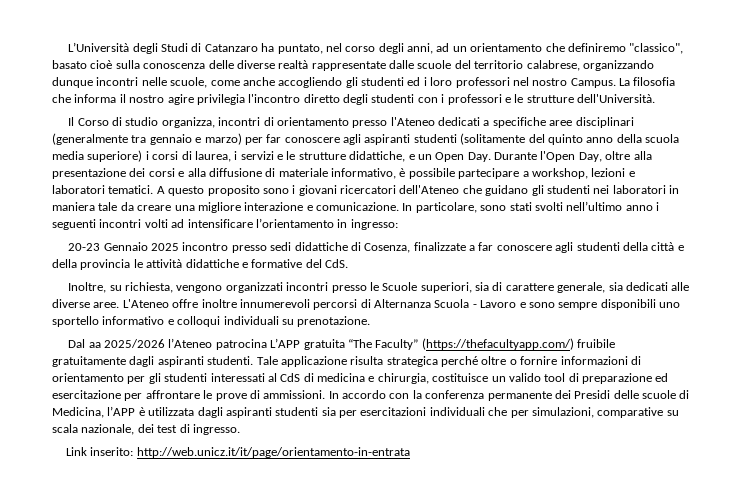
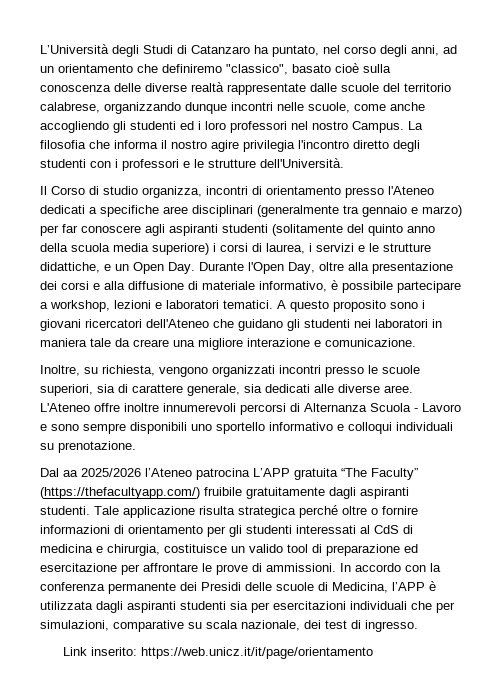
- In particolare, sono stati svolti nell’ultimo anno i seguenti incontri volti ad intensificare l’orientamento in ingresso:
- 20-23 Gennaio 2025 incontro presso sedi didattiche di Cosenza, finalizzate a far conoscere agli studenti della città e della provincia le attività didattiche e formative del CdS.
- Inoltre, su richiesta, vengono organizzati incontri presso le Scuole superiori, sia di carattere generale, sia dedicati alle diverse aree.
+ Inoltre, su richiesta, vengono organizzati incontri presso le scuole superiori, sia di carattere generale, sia dedicati alle diverse aree.
- Link inserito: http://web.unicz.it/it/page/orientamento-in-entrata
+ Link inserito: https://web.unicz.it/it/page/orientamento

